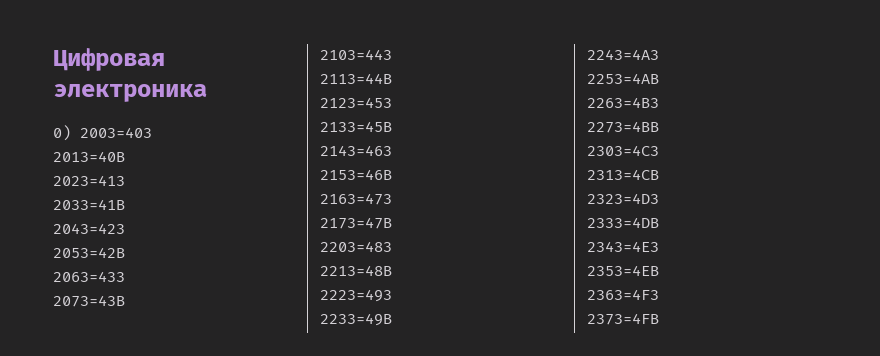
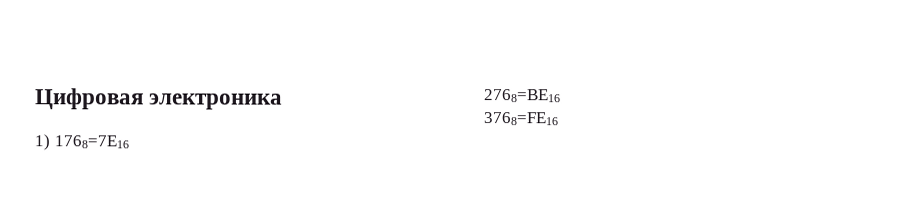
- 0) 2003=403
- 2013=40B
- 2023=413
- 2033=41B
- 2043=423
- 2053=42B
- 2063=433
- 2073=43B
- 2103=443
- 2113=44B
- 2123=453
- 2133=45B
- 2143=463
- 2153=46B
- 2163=473
- 2173=47B
- 2203=483
- 2213=48B
- 2223=493
- 2233=49B
- 2243=4A3
- 2253=4AB
- 2263=4B3
- 2273=4BB
- 2303=4C3
- 2313=4CB
- 2323=4D3
- 2333=4DB
- 2343=4E3
- 2353=4EB
- 2363=4F3
- 2373=4FB
+ 1) 1768=7E16
+ 2768=BE16
+ 3768=FE16

